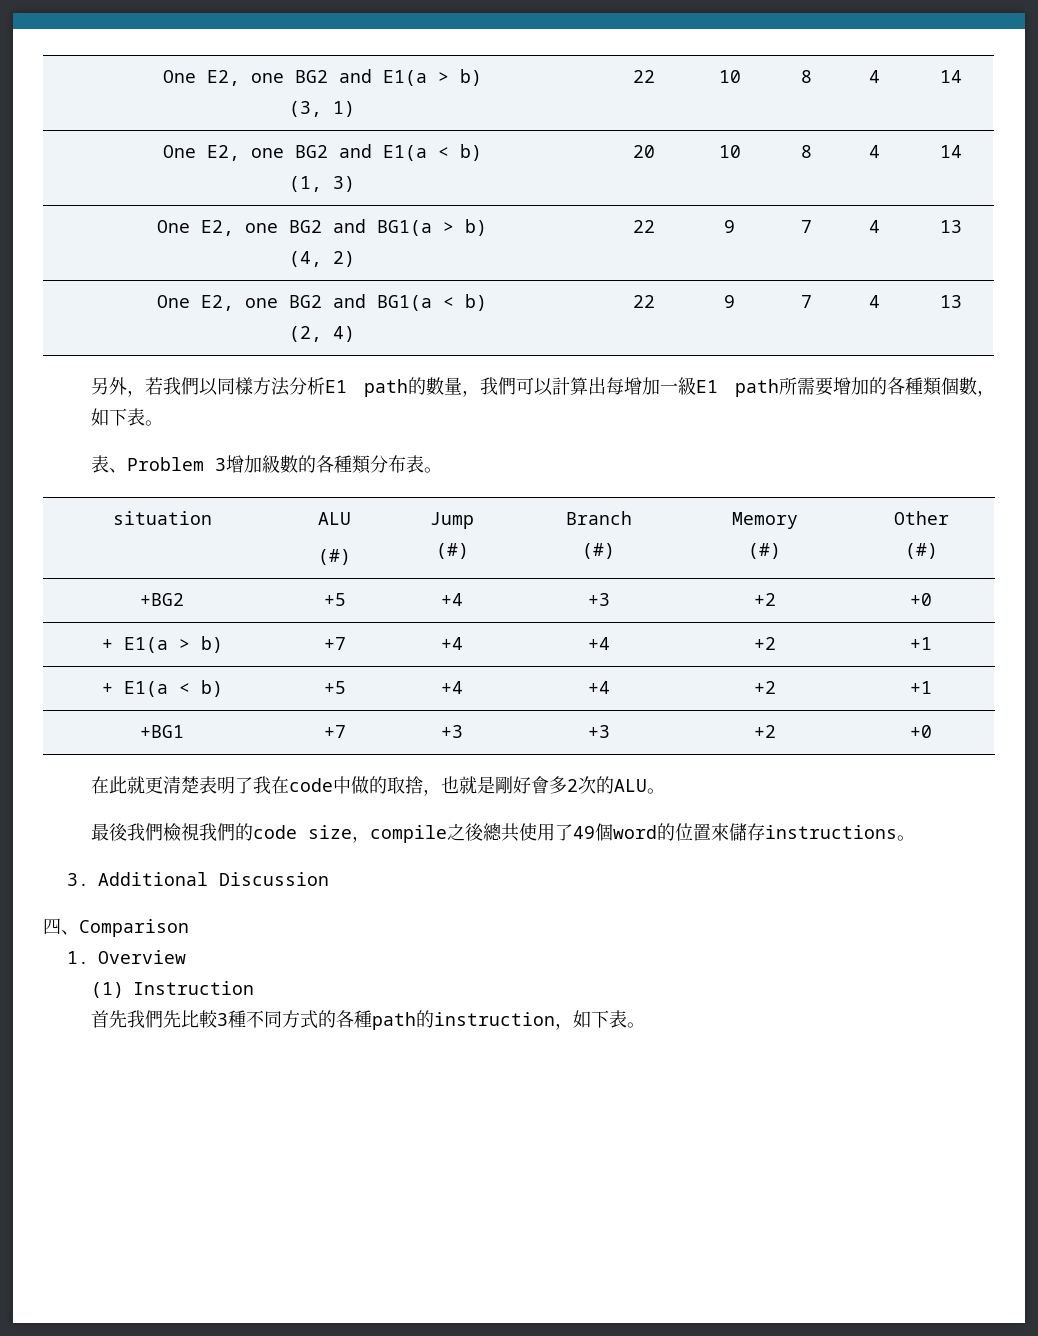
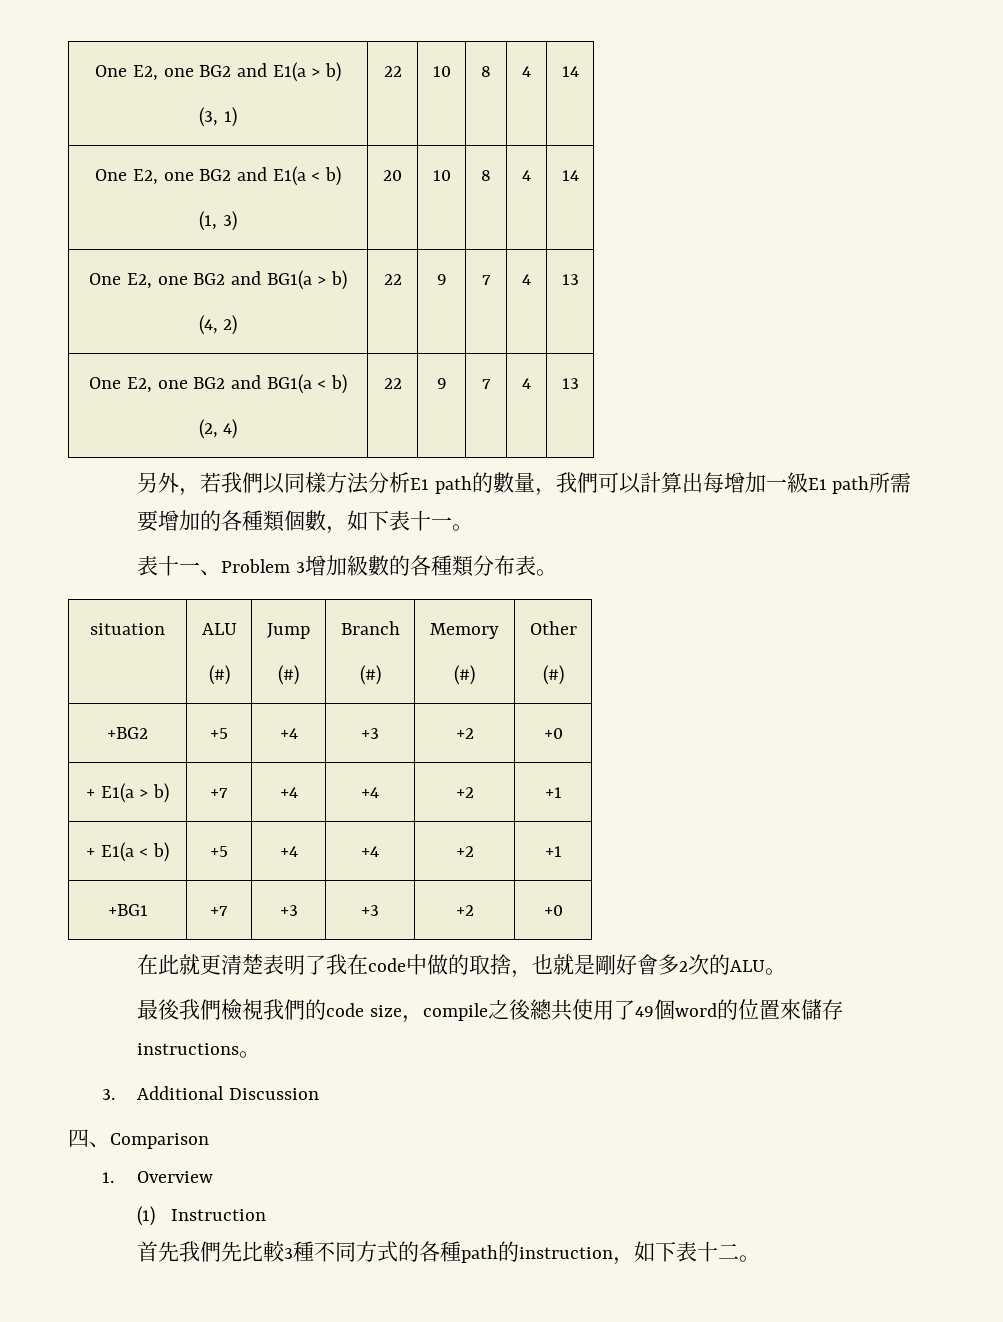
- 另外，若我們以同樣方法分析E1 path的數量，我們可以計算出每增加一級E1 path所需要增加的各種類個數，如下表。
+ 另外，若我們以同樣方法分析E1 path的數量，我們可以計算出每增加一級E1 path所需要增加的各種類個數，如下表十一。
- 表、Problem 3增加級數的各種類分布表。
+ 表十一、Problem 3增加級數的各種類分布表。
- 首先我們先比較3種不同方式的各種path的instruction，如下表。
+ 首先我們先比較3種不同方式的各種path的instruction，如下表十二。

